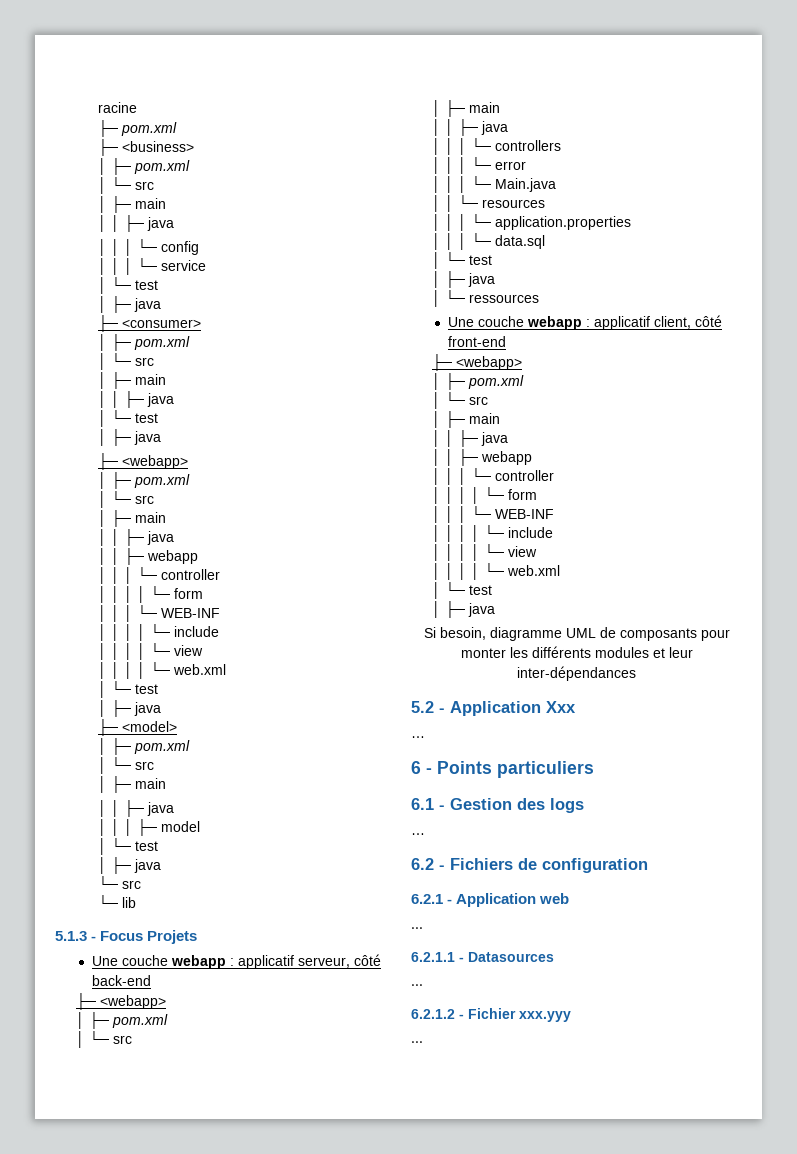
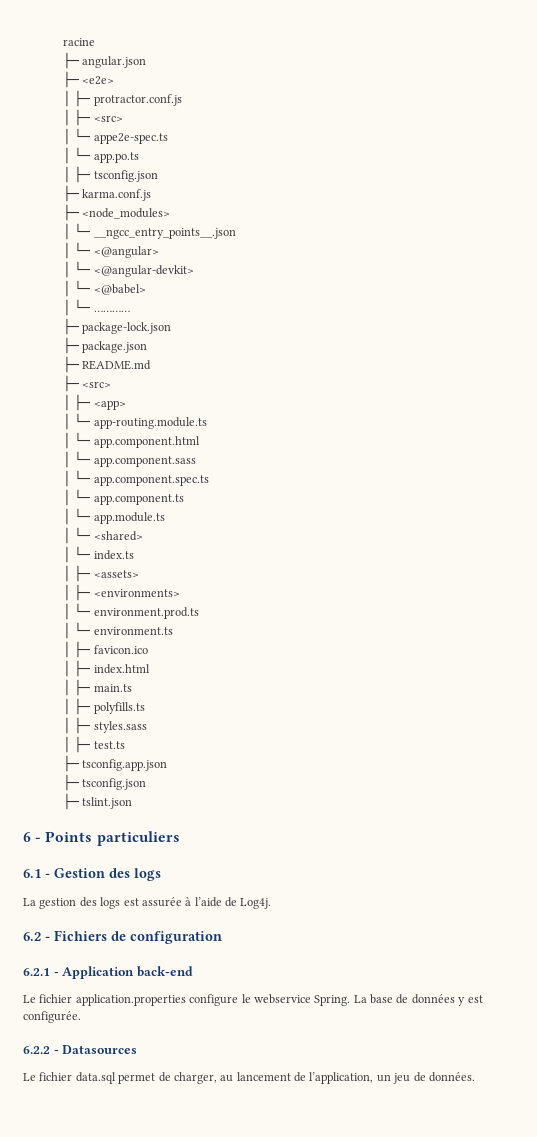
  racine
- ├─ pom.xml
- ├─ <business>
- │ ├─ pom.xml
- │ └─ src
- │ ├─ main
- │ │ ├─ java
- │ │ │ └─ config
- │ │ │ └─ service
- │ └─ test
- │ ├─ java
- ├─ <consumer>
- │ ├─ pom.xml
- │ └─ src
- │ ├─ main
- │ │ ├─ java
- │ └─ test
- │ ├─ java
- ├─ <webapp>
- │ ├─ pom.xml
- │ └─ src
- │ ├─ main
- │ │ ├─ java
- │ │ ├─ webapp
- │ │ │ └─ controller
- │ │ │ │ └─ form
- │ │ │ └─ WEB-INF
- │ │ │ │ └─ include
- │ │ │ │ └─ view
- │ │ │ │ └─ web.xml
- │ └─ test
- │ ├─ java
- ├─ <model>
- │ ├─ pom.xml
- │ └─ src
- │ ├─ main
- │ │ ├─ java
- │ │ │ ├─ model
- │ └─ test
- │ ├─ java
- └─ src
- └─ lib
- 5.1.3 - Focus Projets
- Une couche webapp : applicatif serveur, côté back-end
- ├─ <webapp>
- │ ├─ pom.xml
- │ └─ src
- │ ├─ main
- │ │ ├─ java
- │ │ │ └─ controllers
- │ │ │ └─ error
- │ │ │ └─ Main.java
- │ │ └─ resources
- │ │ │ └─ application.properties
- │ │ │ └─ data.sql
- │ └─ test
- │ ├─ java
- │ └─ ressources
- Une couche webapp : applicatif client, côté front-end
- ├─ <webapp>
- │ ├─ pom.xml
- │ └─ src
- │ ├─ main
- │ │ ├─ java
- │ │ ├─ webapp
- │ │ │ └─ controller
- │ │ │ │ └─ form
- │ │ │ └─ WEB-INF
- │ │ │ │ └─ include
- │ │ │ │ └─ view
- │ │ │ │ └─ web.xml
- │ └─ test
- │ ├─ java
- Si besoin, diagramme UML de composants pour monter les différents modules et leur inter-dépendances
- 5.2 - Application Xxx
- …
+ ├─ angular.json
+ ├─ <e2e>
+ │ ├─ protractor.conf.js
+ │ ├─ <src>
+ │ └─ appe2e-spec.ts
+ │ └─ app.po.ts
+ │ ├─ tsconfig.json
+ ├─ karma.conf.js
+ ├─ <node_modules>
+ │ └─ __ngcc_entry_points__.json
+ │ └─ <@angular>
+ │ └─ <@angular-devkit>
+ │ └─ <@babel>
+ │ └─ …………
+ ├─ package-lock.json
+ ├─ package.json
+ ├─ README.md
+ ├─ <src>
+ │ ├─ <app>
+ │ └─ app-routing.module.ts
+ │ └─ app.component.html
+ │ └─ app.component.sass
+ │ └─ app.component.spec.ts
+ │ └─ app.component.ts
+ │ └─ app.module.ts
+ │ └─ <shared>
+ │ └─ index.ts
+ │ ├─ <assets>
+ │ ├─ <environments>
+ │ └─ environment.prod.ts
+ │ └─ environment.ts
+ │ ├─ favicon.ico
+ │ ├─ index.html
+ │ ├─ main.ts
+ │ ├─ polyfills.ts
+ │ ├─ styles.sass
+ │ ├─ test.ts
+ ├─ tsconfig.app.json
+ ├─ tsconfig.json
+ ├─ tslint.json
  6.1 - Gestion des logs
- …
+ La gestion des logs est assurée à l’aide de Log4j.
- 6.2.1 - Application web
- ...
- 6.2.1.1 - Datasources
- ...
- 6.2.1.2 - Fichier xxx.yyy
- ...
+ 6.2.1 - Application back-end
+ Le fichier application.properties configure le webservice Spring. La base de données y est configurée.
+ 6.2.2 - Datasources
+ Le fichier data.sql permet de charger, au lancement de l’application, un jeu de données.

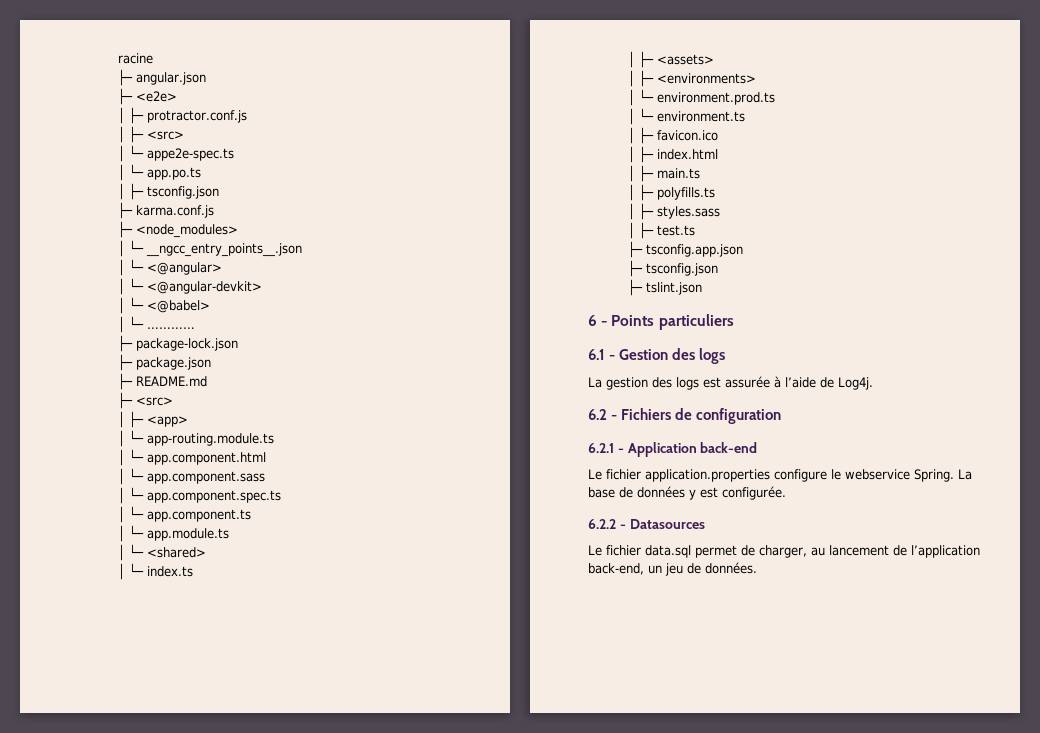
- Le fichier data.sql permet de charger, au lancement de l’application, un jeu de données.
+ Le fichier data.sql permet de charger, au lancement de l’application back-end, un jeu de données.

